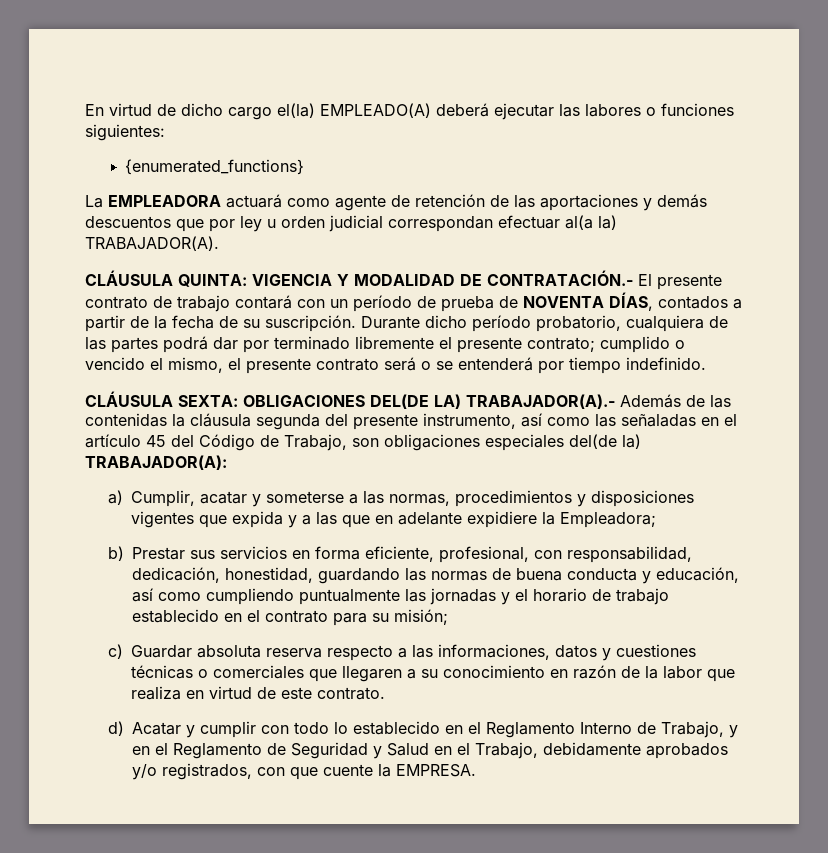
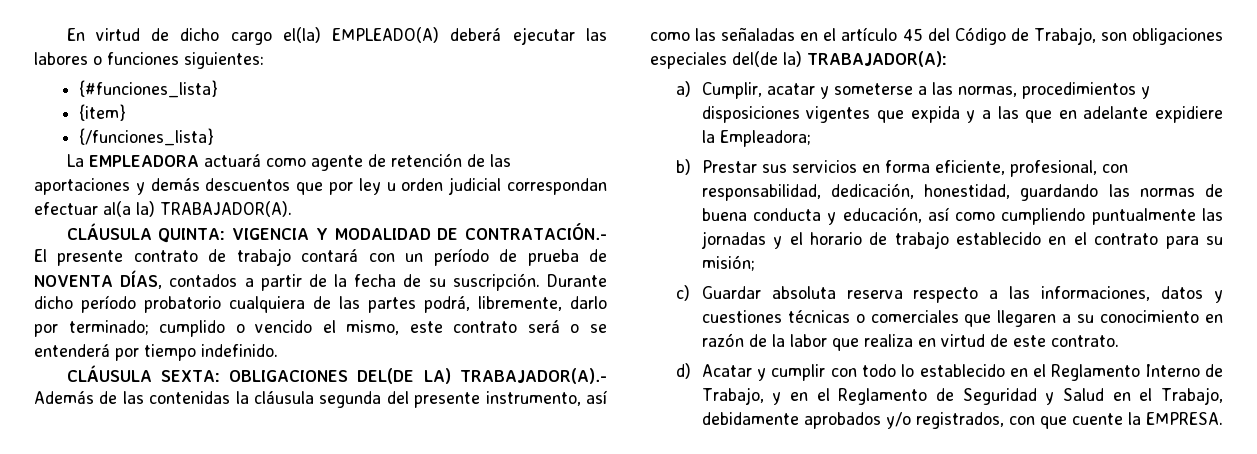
- {enumerated_functions}
+ {#funciones_lista}
+ {item}
+ {/funciones_lista}
- Durante dicho período probatorio, cualquiera de las partes podrá dar por terminado libremente el presente contrato; cumplido o vencido el mismo, el presente contrato será o se entenderá por tiempo indefinido.
+ Durante dicho período probatorio cualquiera de las partes podrá, libremente, darlo por terminado; cumplido o vencido el mismo, este contrato será o se entenderá por tiempo indefinido.

